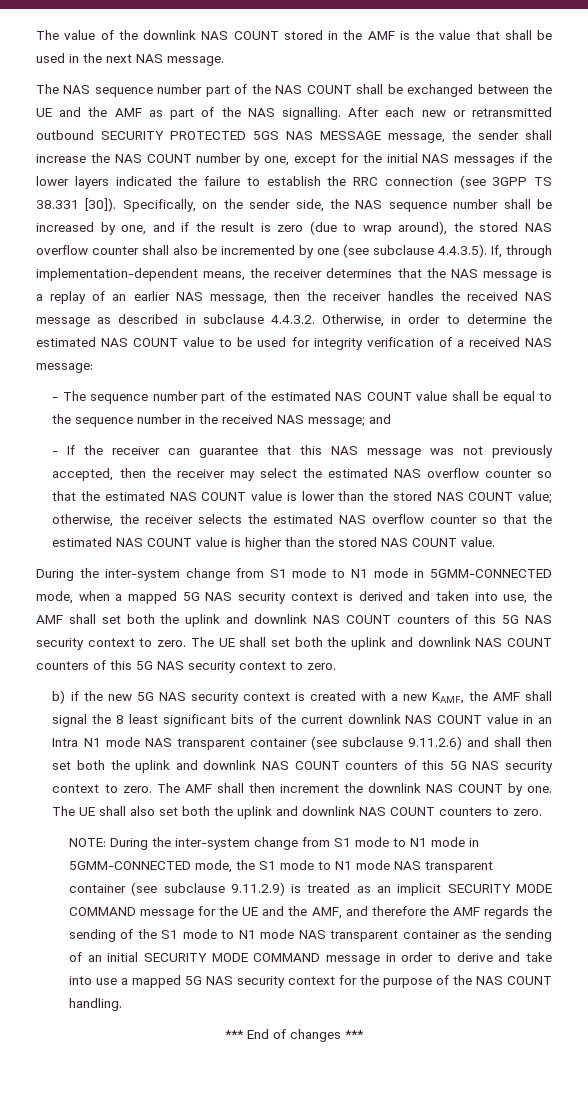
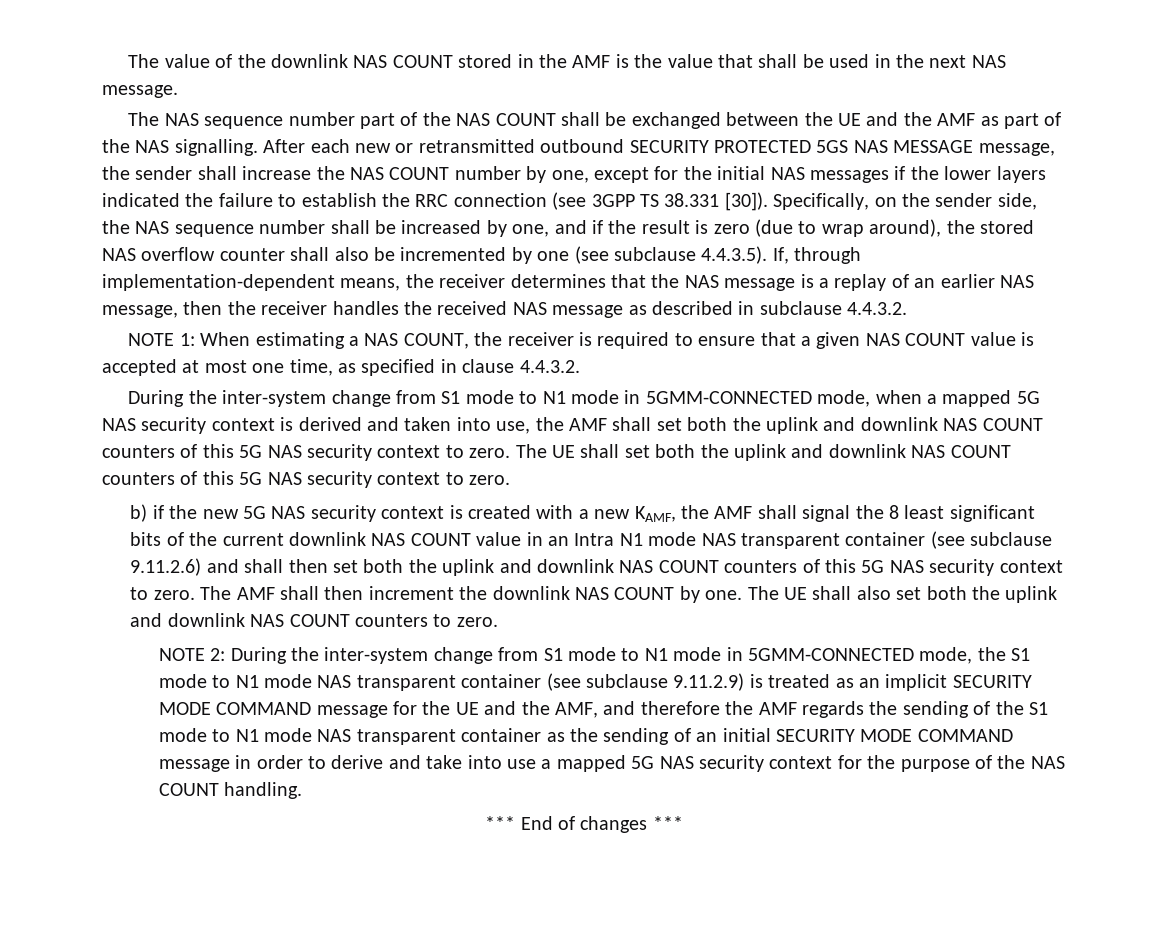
- Specifically, on the sender side, the NAS sequence number shall be increased by one, and if the result is zero (due to wrap around), the stored NAS overflow counter shall also be incremented by one (see subclause 4.4.3.5). If, through implementation-dependent means, the receiver determines that the NAS message is a replay of an earlier NAS message, then the receiver handles the received NAS message as described in subclause 4.4.3.2. Otherwise, in order to determine the estimated NAS COUNT value to be used for integrity verification of a received NAS message:
- - The sequence number part of the estimated NAS COUNT value shall be equal to the sequence number in the received NAS message; and
- - If the receiver can guarantee that this NAS message was not previously accepted, then the receiver may select the estimated NAS overflow counter so that the estimated NAS COUNT value is lower than the stored NAS COUNT value; otherwise, the receiver selects the estimated NAS overflow counter so that the estimated NAS COUNT value is higher than the stored NAS COUNT value.
+ Specifically, on the sender side, the NAS sequence number shall be increased by one, and if the result is zero (due to wrap around), the stored NAS overflow counter shall also be incremented by one (see subclause 4.4.3.5). If, through implementation-dependent means, the receiver determines that the NAS message is a replay of an earlier NAS message, then the receiver handles the received NAS message as described in subclause 4.4.3.2.
+ NOTE 1: When estimating a NAS COUNT, the receiver is required to ensure that a given NAS COUNT value is accepted at most one time, as specified in clause 4.4.3.2.
- NOTE:
+ NOTE 2:

